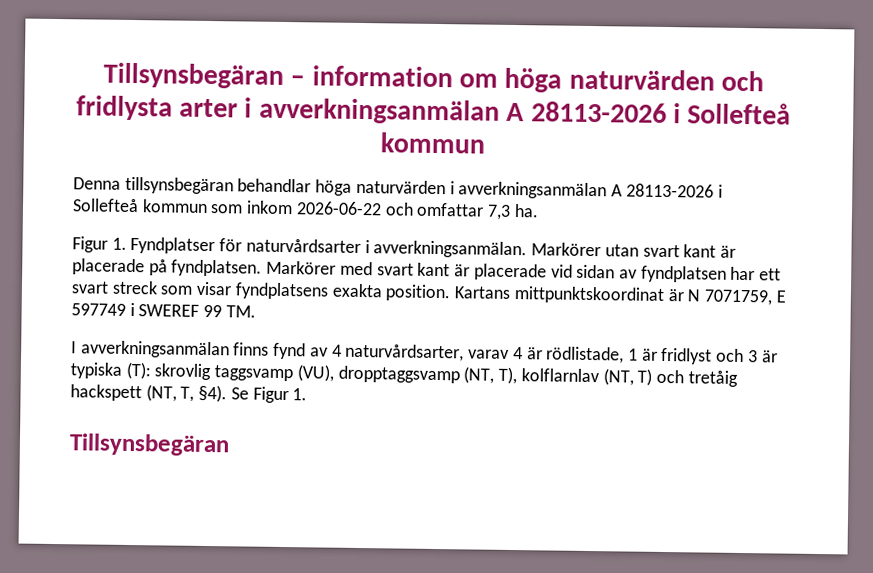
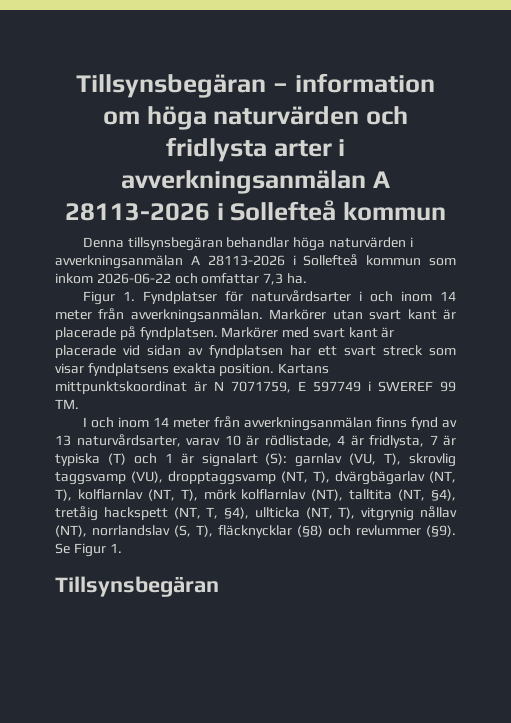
- Figur 1. Fyndplatser för naturvårdsarter i avverkningsanmälan.
+ Figur 1. Fyndplatser för naturvårdsarter i och inom 14 meter från avverkningsanmälan.
- I avverkningsanmälan finns fynd av 4 naturvårdsarter, varav 4 är rödlistade, 1 är fridlyst och 3 är typiska (T): skrovlig taggsvamp (VU), dropptaggsvamp (NT, T), kolflarnlav (NT, T) och tretåig hackspett (NT, T, §4).
+ I och inom 14 meter från avverkningsanmälan finns fynd av 13 naturvårdsarter, varav 10 är rödlistade, 4 är fridlysta, 7 är typiska (T) och 1 är signalart (S): garnlav (VU, T), skrovlig taggsvamp (VU), dropptaggsvamp (NT, T), dvärgbägarlav (NT, T), kolflarnlav (NT, T), mörk kolflarnlav (NT), talltita (NT, §4), tretåig hackspett (NT, T, §4), ullticka (NT, T), vitgrynig nållav (NT), norrlandslav (S, T), fläcknycklar (§8) och revlummer (§9).

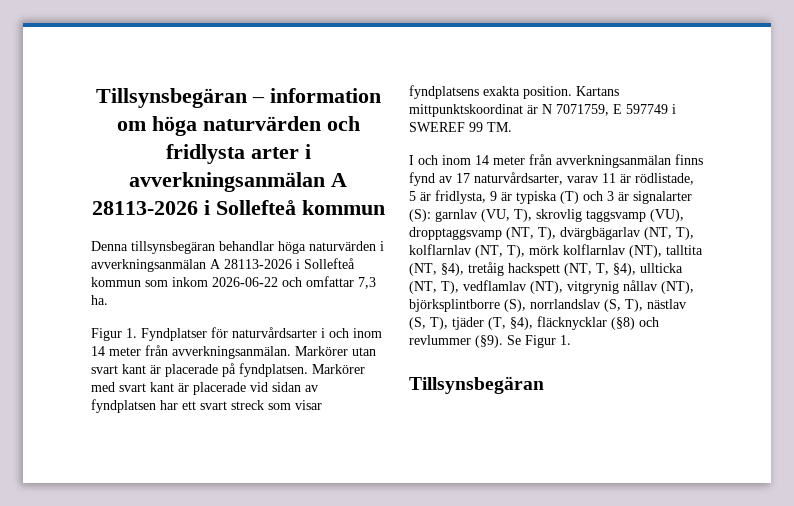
- I och inom 14 meter från avverkningsanmälan finns fynd av 13 naturvårdsarter, varav 10 är rödlistade, 4 är fridlysta, 7 är typiska (T) och 1 är signalart (S):
+ I och inom 14 meter från avverkningsanmälan finns fynd av 17 naturvårdsarter, varav 11 är rödlistade, 5 är fridlysta, 9 är typiska (T) och 3 är signalarter (S):
- garnlav (VU, T), skrovlig taggsvamp (VU), dropptaggsvamp (NT, T), dvärgbägarlav (NT, T), kolflarnlav (NT, T), mörk kolflarnlav (NT), talltita (NT, §4), tretåig hackspett (NT, T, §4), ullticka (NT, T), vitgrynig nållav (NT), norrlandslav (S, T), fläcknycklar (§8) och revlummer (§9).
+ garnlav (VU, T), skrovlig taggsvamp (VU), dropptaggsvamp (NT, T), dvärgbägarlav (NT, T), kolflarnlav (NT, T), mörk kolflarnlav (NT), talltita (NT, §4), tretåig hackspett (NT, T, §4), ullticka (NT, T), vedflamlav (NT), vitgrynig nållav (NT), björksplintborre (S), norrlandslav (S, T), nästlav (S, T), tjäder (T, §4), fläcknycklar (§8) och revlummer (§9).

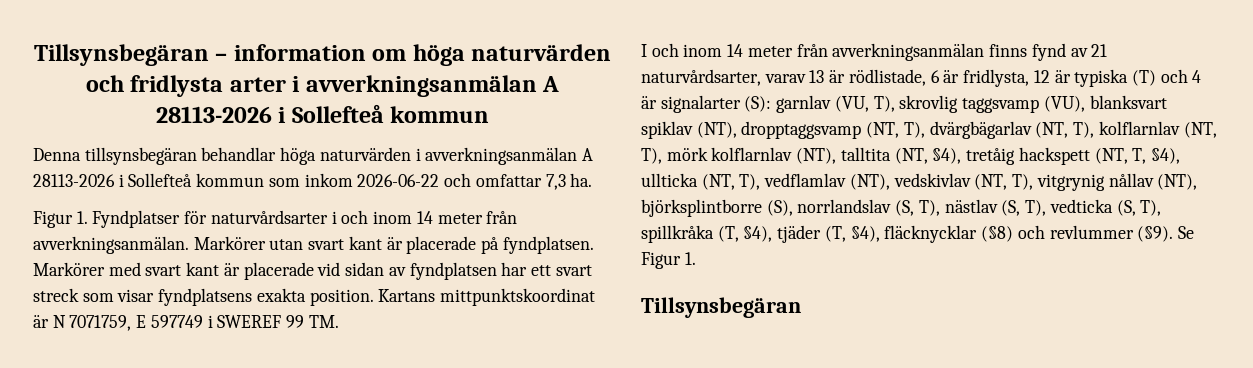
- I och inom 14 meter från avverkningsanmälan finns fynd av 17 naturvårdsarter, varav 11 är rödlistade, 5 är fridlysta, 9 är typiska (T) och 3 är signalarter (S):
+ I och inom 14 meter från avverkningsanmälan finns fynd av 21 naturvårdsarter, varav 13 är rödlistade, 6 är fridlysta, 12 är typiska (T) och 4 är signalarter (S):
- garnlav (VU, T), skrovlig taggsvamp (VU), dropptaggsvamp (NT, T), dvärgbägarlav (NT, T), kolflarnlav (NT, T), mörk kolflarnlav (NT), talltita (NT, §4), tretåig hackspett (NT, T, §4), ullticka (NT, T), vedflamlav (NT), vitgrynig nållav (NT), björksplintborre (S), norrlandslav (S, T), nästlav (S, T), tjäder (T, §4), fläcknycklar (§8) och revlummer (§9).
+ garnlav (VU, T), skrovlig taggsvamp (VU), blanksvart spiklav (NT), dropptaggsvamp (NT, T), dvärgbägarlav (NT, T), kolflarnlav (NT, T), mörk kolflarnlav (NT), talltita (NT, §4), tretåig hackspett (NT, T, §4), ullticka (NT, T), vedflamlav (NT), vedskivlav (NT, T), vitgrynig nållav (NT), björksplintborre (S), norrlandslav (S, T), nästlav (S, T), vedticka (S, T), spillkråka (T, §4), tjäder (T, §4), fläcknycklar (§8) och revlummer (§9).

